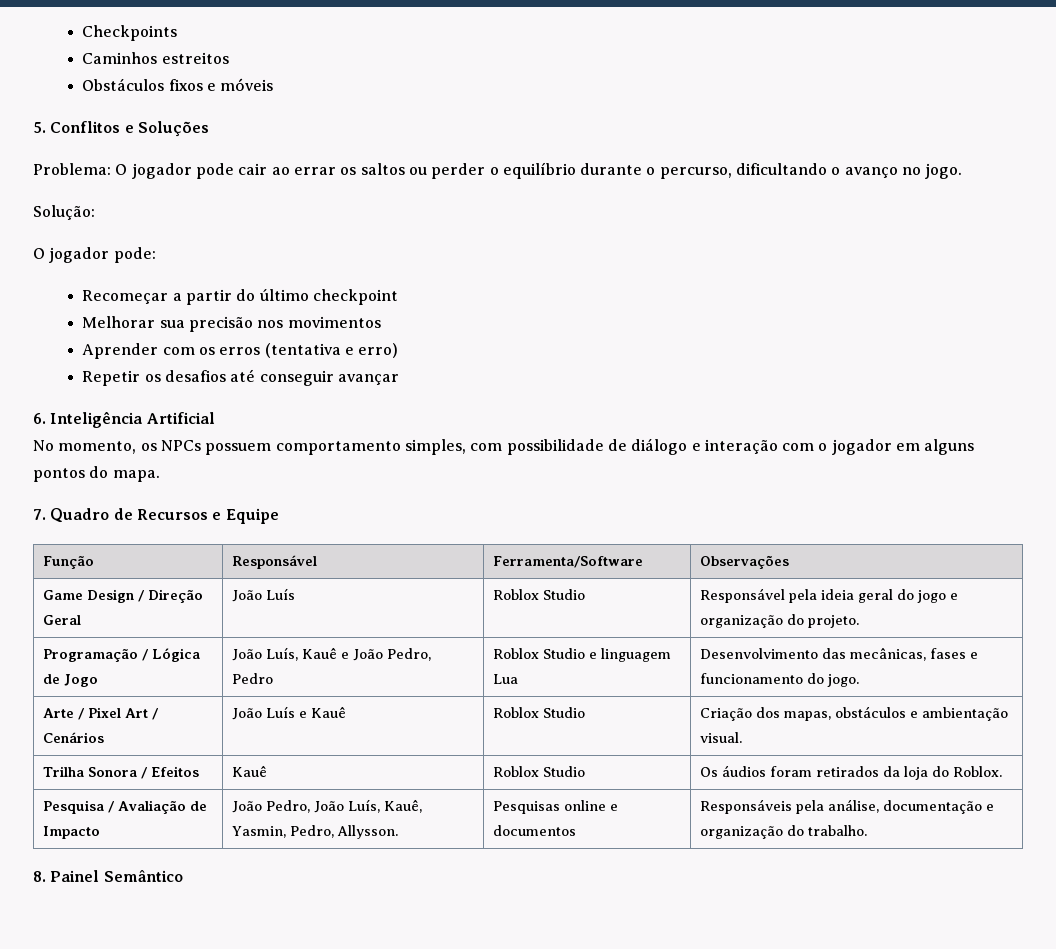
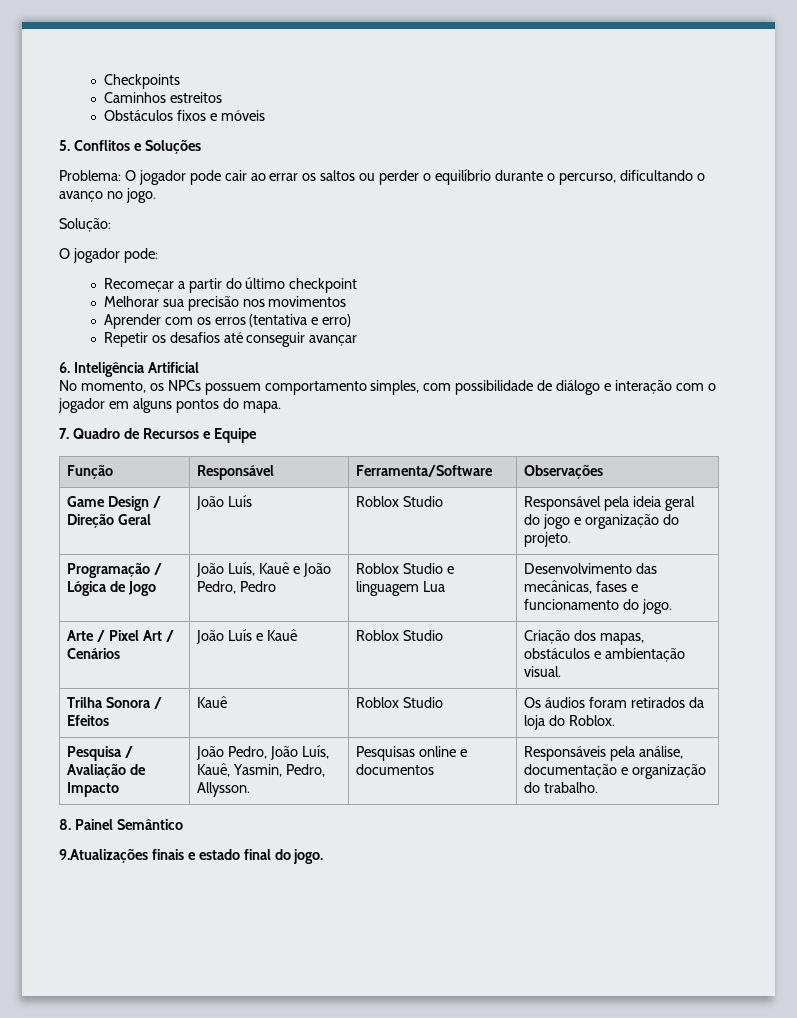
+ 9.Atualizações finais e estado final do jogo.

